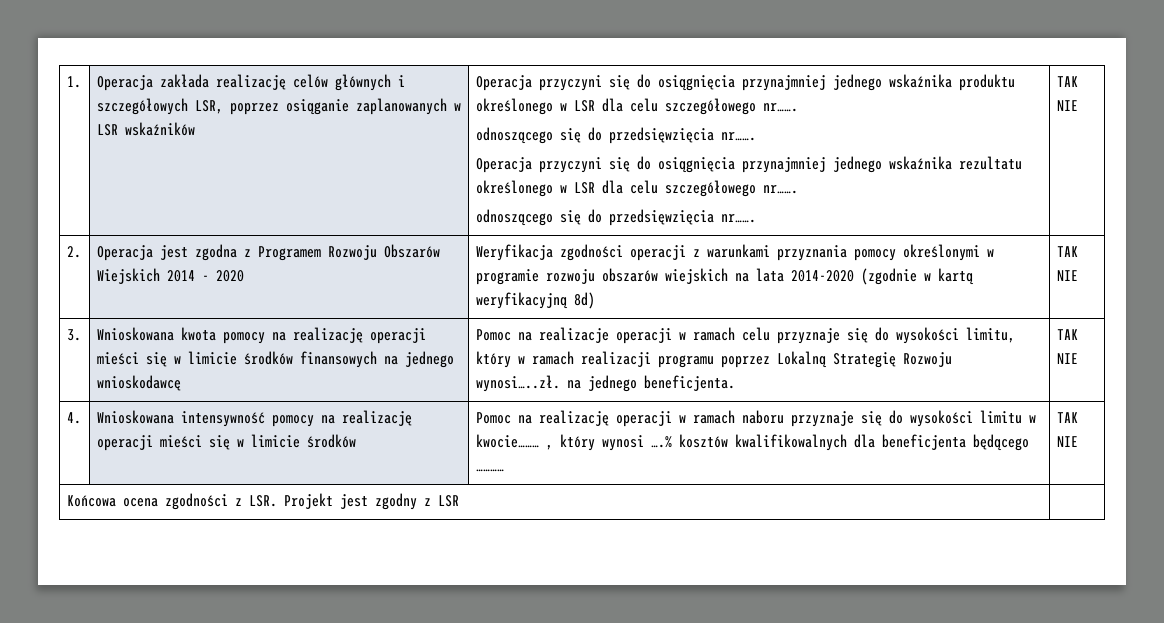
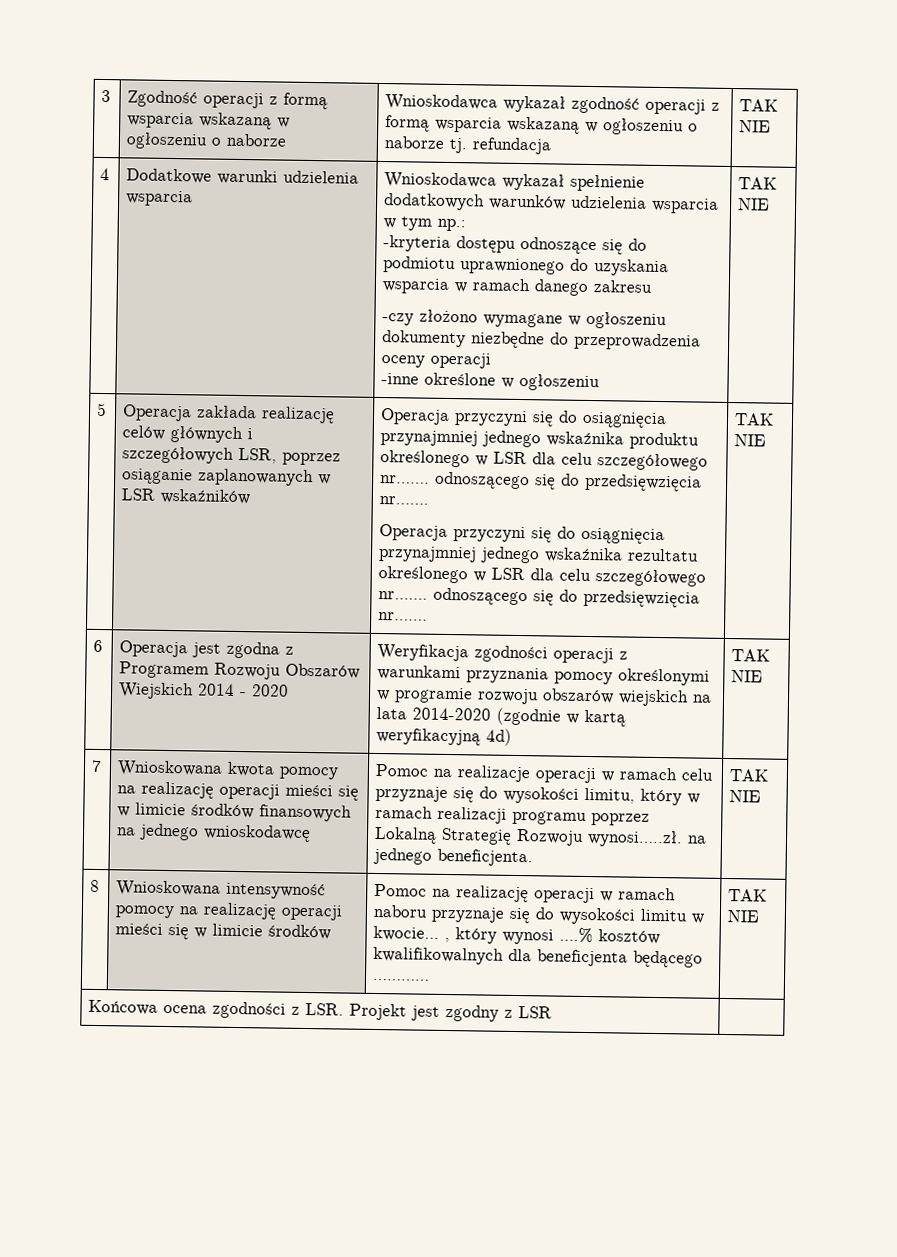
- 1.
+ 3 | Zgodność operacji z formą wsparcia wskazaną w ogłoszeniu o naborze | Wnioskodawca wykazał zgodność operacji z formą wsparcia wskazaną w ogłoszeniu o naborze tj. refundacja | TAK NIE
+ 4 | Dodatkowe warunki udzielenia wsparcia | Wnioskodawca wykazał spełnienie dodatkowych warunków udzielenia wsparcia w tym np.:
+ -kryteria dostępu odnoszące się do podmiotu uprawnionego do uzyskania wsparcia w ramach danego zakresu
+ -czy złożono wymagane w ogłoszeniu dokumenty niezbędne do przeprowadzenia oceny operacji
+ -inne określone w ogłoszeniu | TAK NIE
+ 5
- Operacja przyczyni się do osiągnięcia przynajmniej jednego wskaźnika produktu określonego w LSR dla celu szczegółowego nr…….
- odnoszącego się do przedsięwzięcia nr…….
+ Operacja przyczyni się do osiągnięcia przynajmniej jednego wskaźnika produktu określonego w LSR dla celu szczegółowego nr……. odnoszącego się do przedsięwzięcia nr…….
- Operacja przyczyni się do osiągnięcia przynajmniej jednego wskaźnika rezultatu określonego w LSR dla celu szczegółowego nr…….
- odnoszącego się do przedsięwzięcia nr…….
+ Operacja przyczyni się do osiągnięcia przynajmniej jednego wskaźnika rezultatu określonego w LSR dla celu szczegółowego nr……. odnoszącego się do przedsięwzięcia nr…….
- 2. | Operacja jest zgodna z Programem Rozwoju Obszarów Wiejskich 2014 - 2020 | Weryfikacja zgodności operacji z warunkami przyznania pomocy określonymi w programie rozwoju obszarów wiejskich na lata 2014-2020 (zgodnie w kartą weryfikacyjną 8d) | TAK NIE
- 3.
+ 6 | Operacja jest zgodna z Programem Rozwoju Obszarów Wiejskich 2014 - 2020 | Weryfikacja zgodności operacji z warunkami przyznania pomocy określonymi w programie rozwoju obszarów wiejskich na lata 2014-2020 (zgodnie w kartą weryfikacyjną 4d) | TAK NIE
+ 7
- 4. | Wnioskowana intensywność pomocy na realizację operacji mieści się w limicie środków | Pomoc na realizację operacji w ramach naboru przyznaje się do wysokości limitu w kwocie……… , który wynosi ….% kosztów kwalifikowalnych dla beneficjenta będącego ………… | TAK NIE
+ 8 | Wnioskowana intensywność pomocy na realizację operacji mieści się w limicie środków | Pomoc na realizację operacji w ramach naboru przyznaje się do wysokości limitu w kwocie… , który wynosi ….% kosztów kwalifikowalnych dla beneficjenta będącego ………… | TAK NIE

